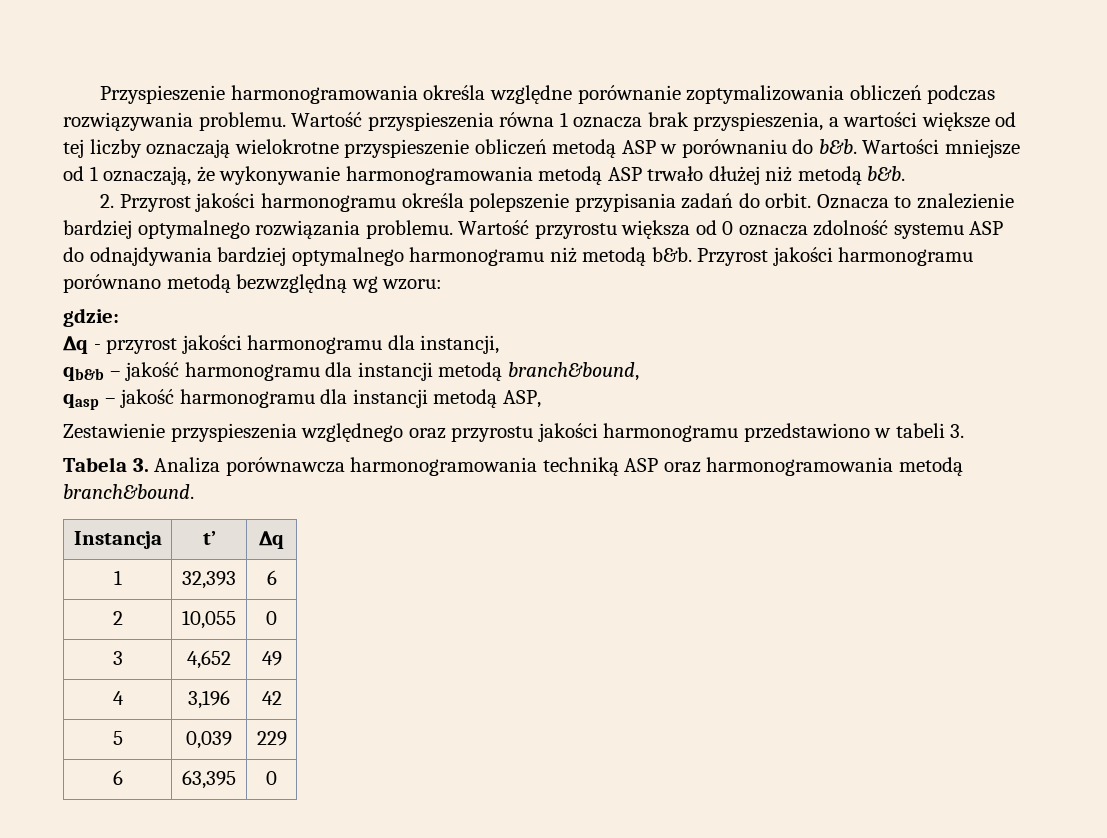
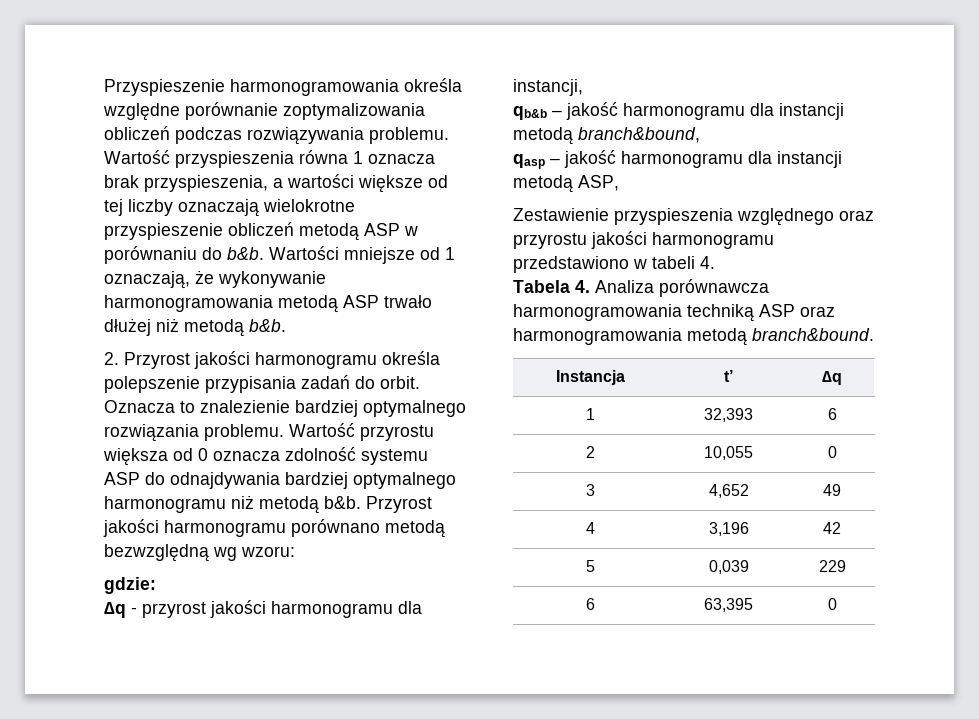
- Zestawienie przyspieszenia względnego oraz przyrostu jakości harmonogramu przedstawiono w tabeli 3.
+ Zestawienie przyspieszenia względnego oraz przyrostu jakości harmonogramu przedstawiono w tabeli 4.
- Tabela 3. Analiza porównawcza harmonogramowania techniką ASP oraz harmonogramowania metodą branch&bound.
+ Tabela 4. Analiza porównawcza harmonogramowania techniką ASP oraz harmonogramowania metodą branch&bound.

